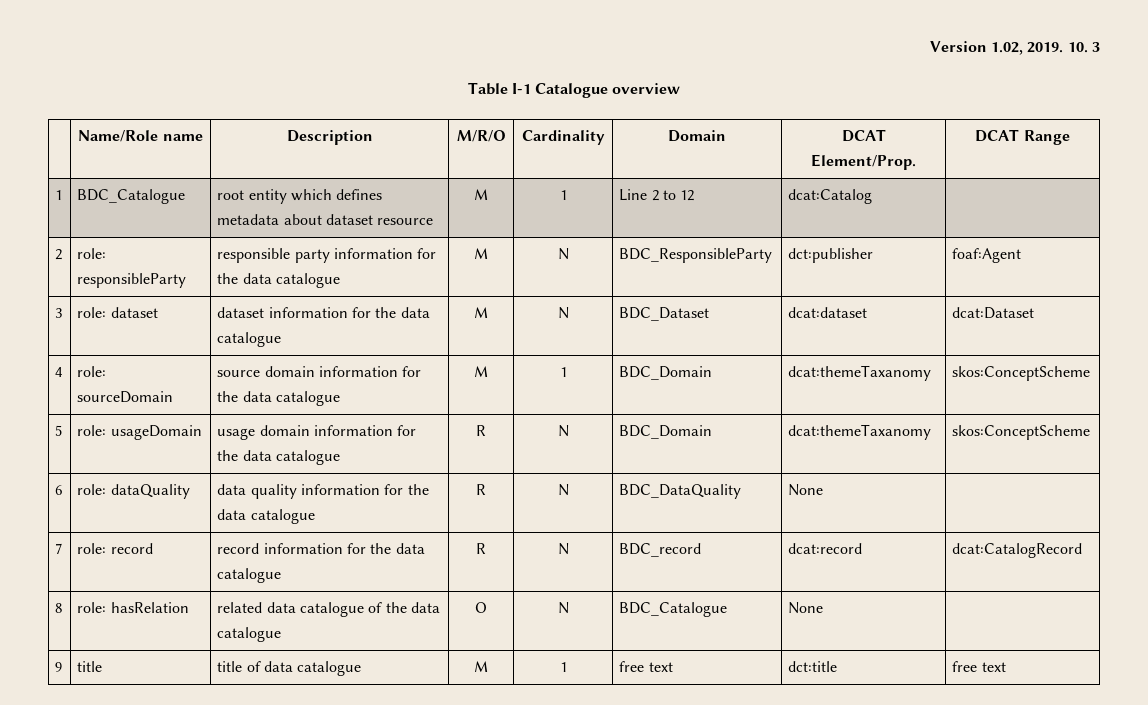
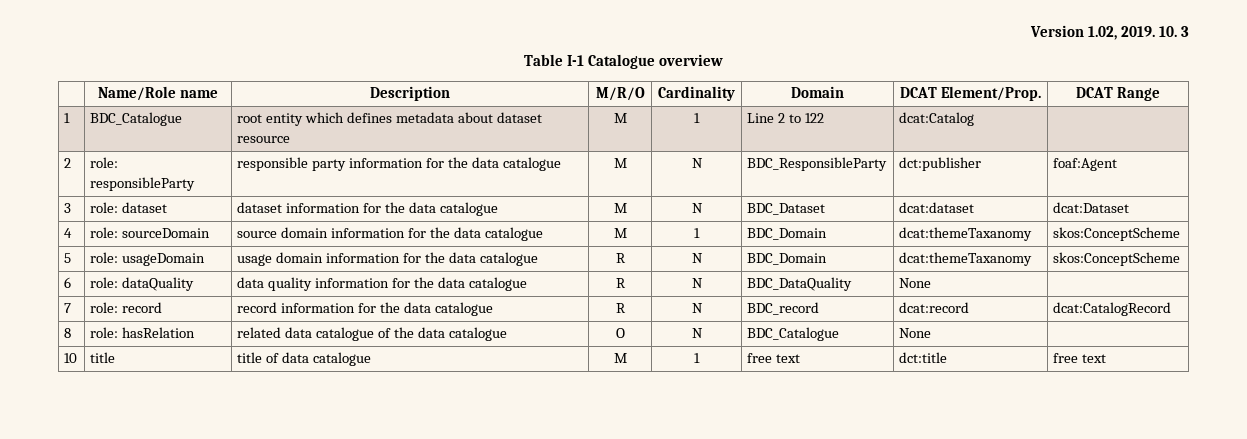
- 1 | BDC_Catalogue | root entity which defines metadata about dataset resource | M | 1 | Line 2 to 12 | dcat:Catalog |
+ 1 | BDC_Catalogue | root entity which defines metadata about dataset resource | M | 1 | Line 2 to 122 | dcat:Catalog |
- 9 | title | title of data catalogue | M | 1 | free text | dct:title | free text
+ 10 | title | title of data catalogue | M | 1 | free text | dct:title | free text

